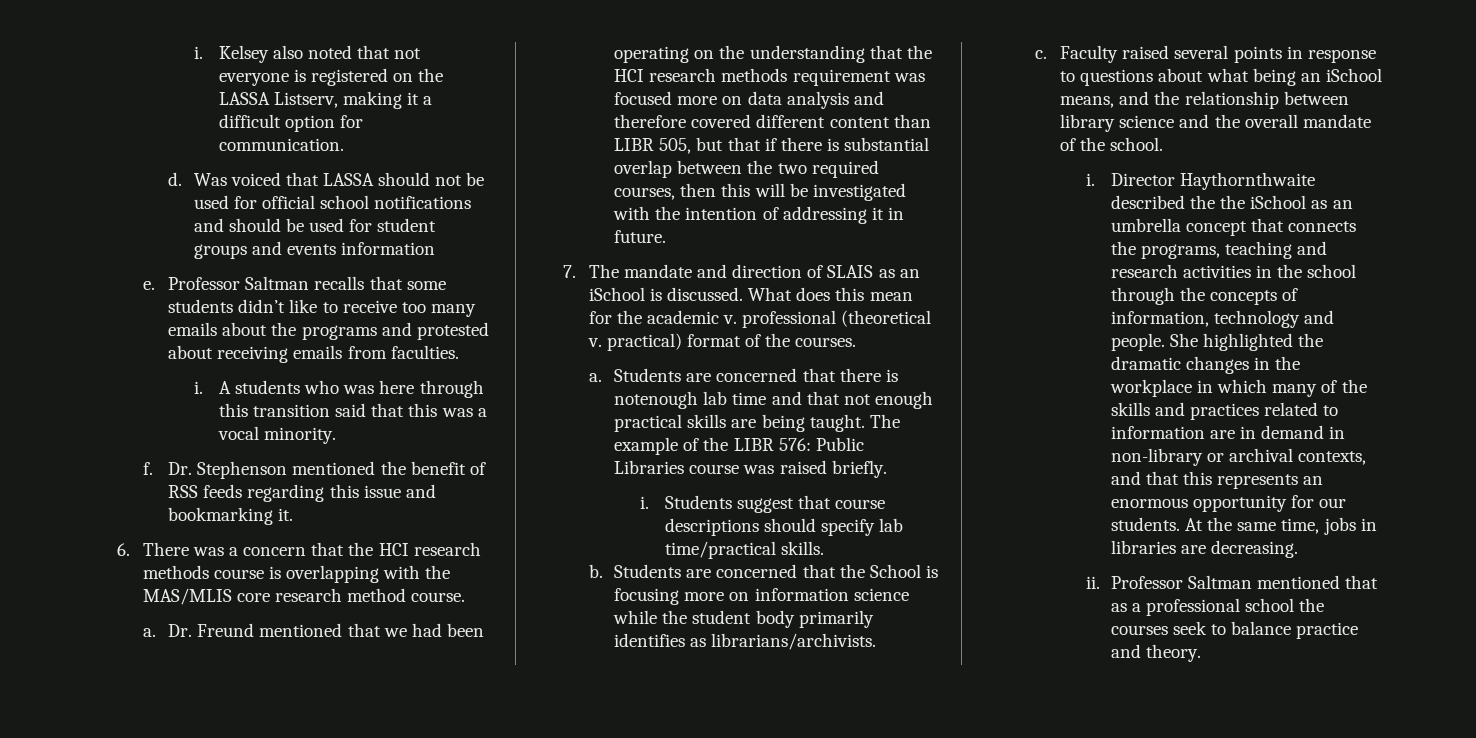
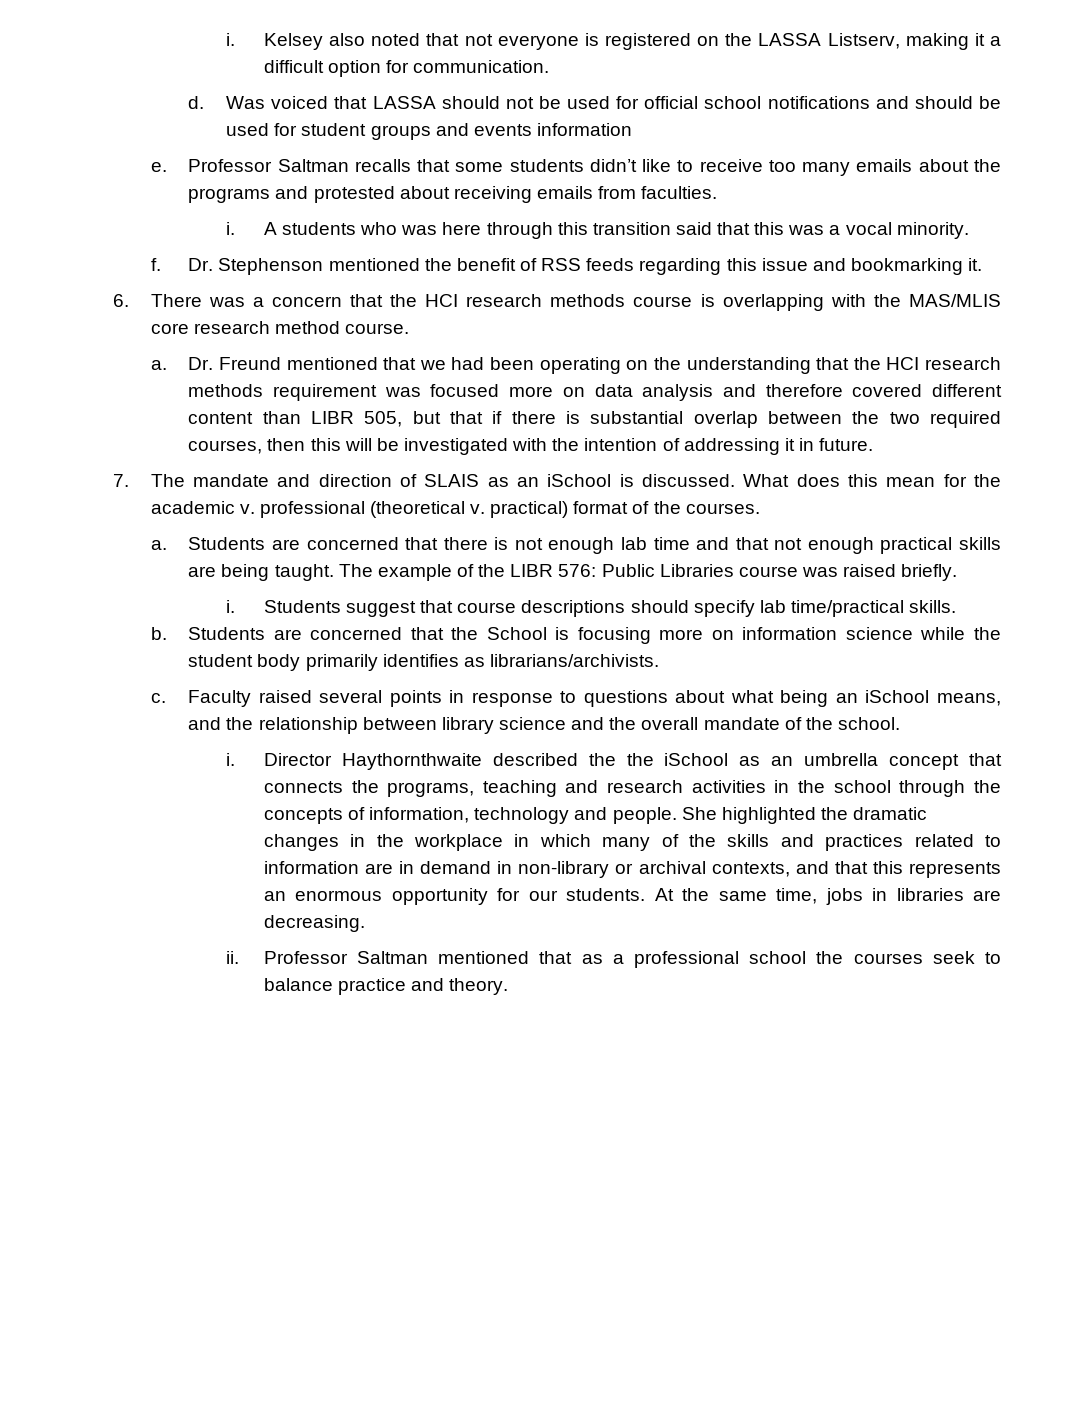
- Students are concerned that there is notenough lab time and that not enough practical skills are being taught.
+ Students are concerned that there is not enough lab time and that not enough practical skills are being taught.

